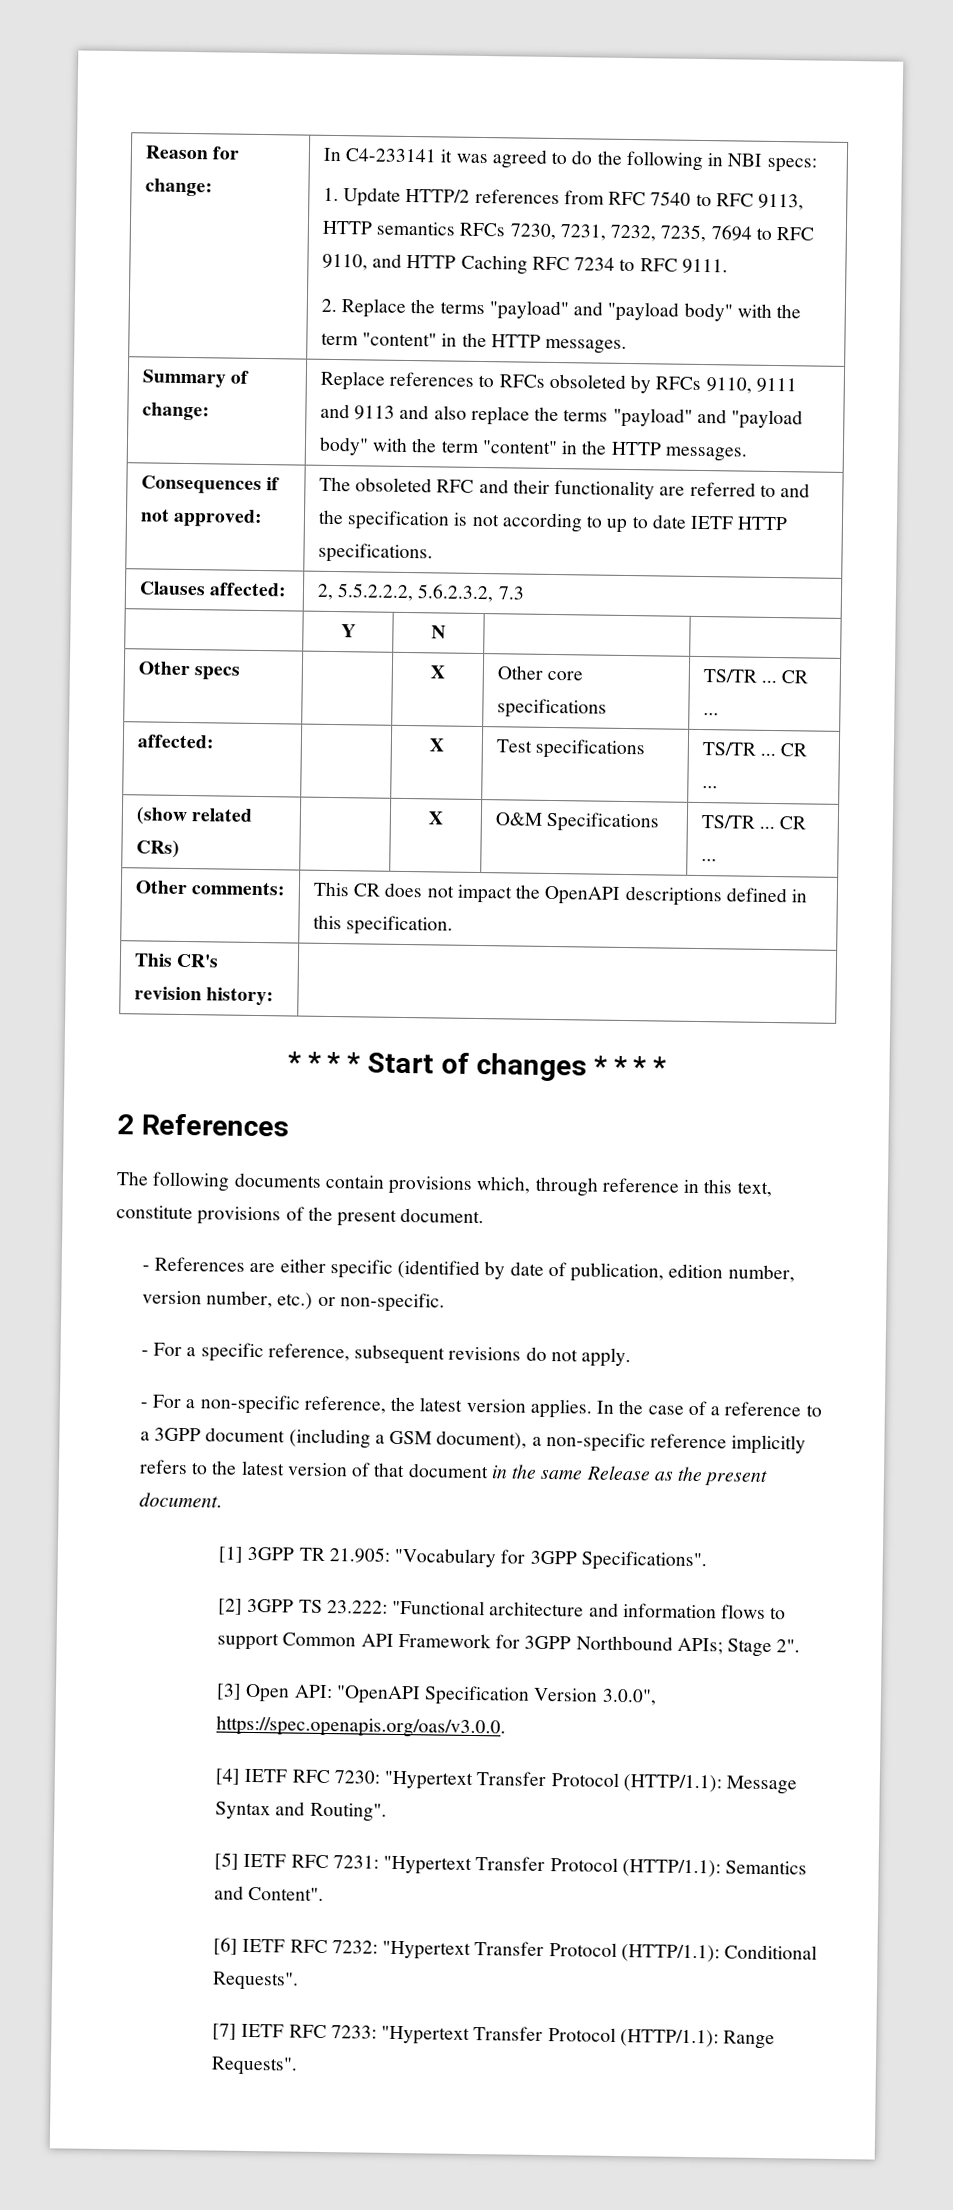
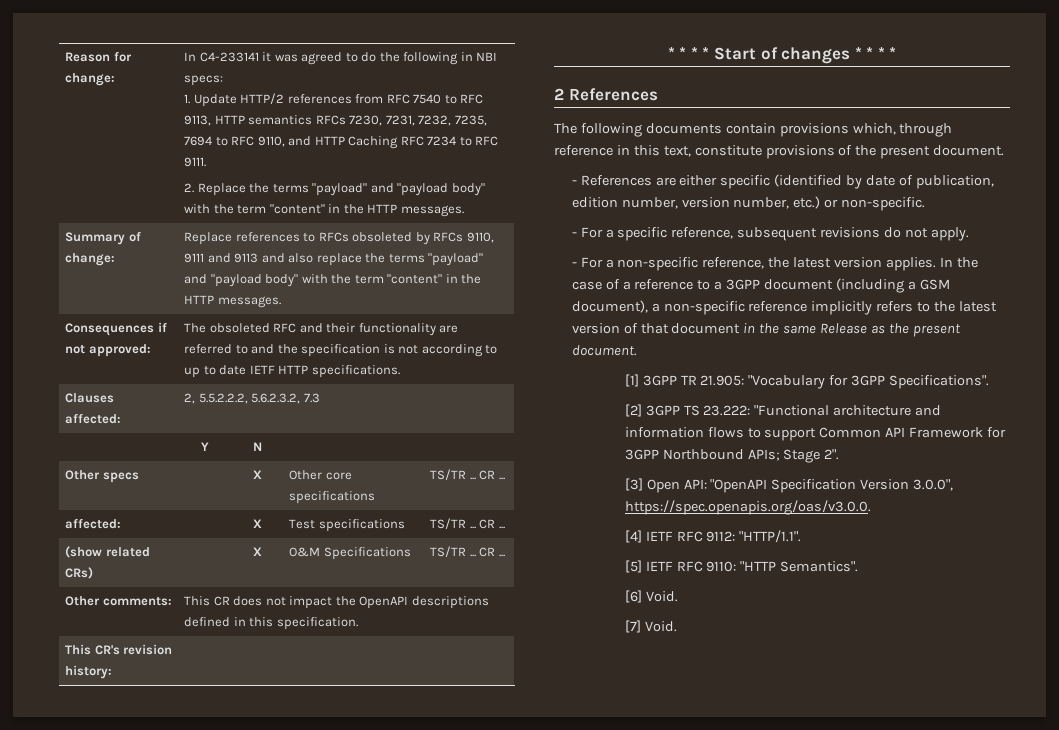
- [4] IETF RFC 7230: "Hypertext Transfer Protocol (HTTP/1.1): Message Syntax and Routing".
- [5] IETF RFC 7231: "Hypertext Transfer Protocol (HTTP/1.1): Semantics and Content".
- [6] IETF RFC 7232: "Hypertext Transfer Protocol (HTTP/1.1): Conditional Requests".
- [7] IETF RFC 7233: "Hypertext Transfer Protocol (HTTP/1.1): Range Requests".
+ [4] IETF RFC 9112: "HTTP/1.1".
+ [5] IETF RFC 9110: "HTTP Semantics".
+ [6] Void.
+ [7] Void.

